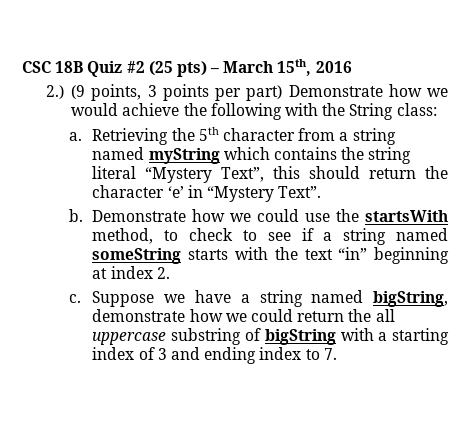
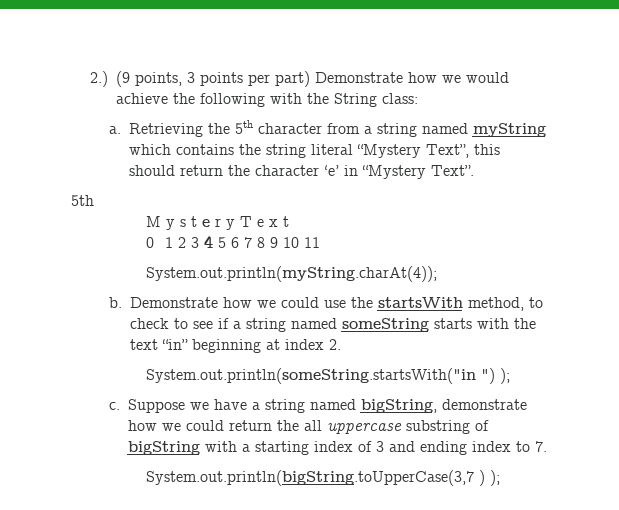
- CSC 18B Quiz #2 (25 pts) – March 15th, 2016
  Retrieving the 5th character from a string named myString which contains the string literal “Mystery Text”, this should return the character ‘e’ in “Mystery Text”.
+ 5th
+ M y s t e r y T e x t
+ 0 1 2 3 4 5 6 7 8 9 10 11
+ System.out.println(myString.charAt(4));
+ System.out.println(someString.startsWith("in ") );
+ System.out.println(bigString.toUpperCase(3,7 ) );

